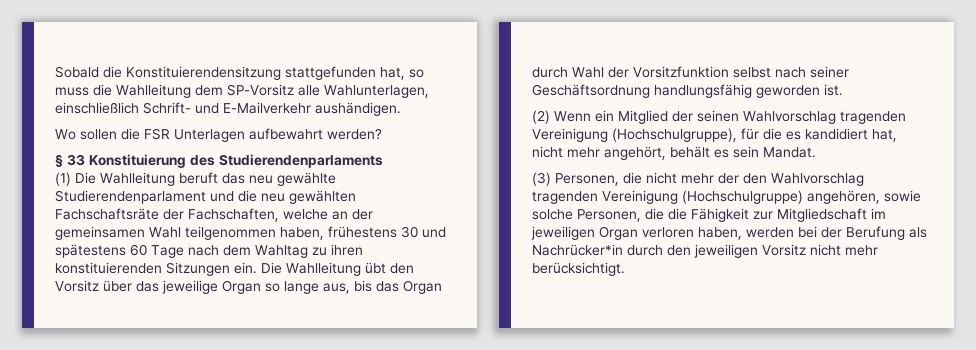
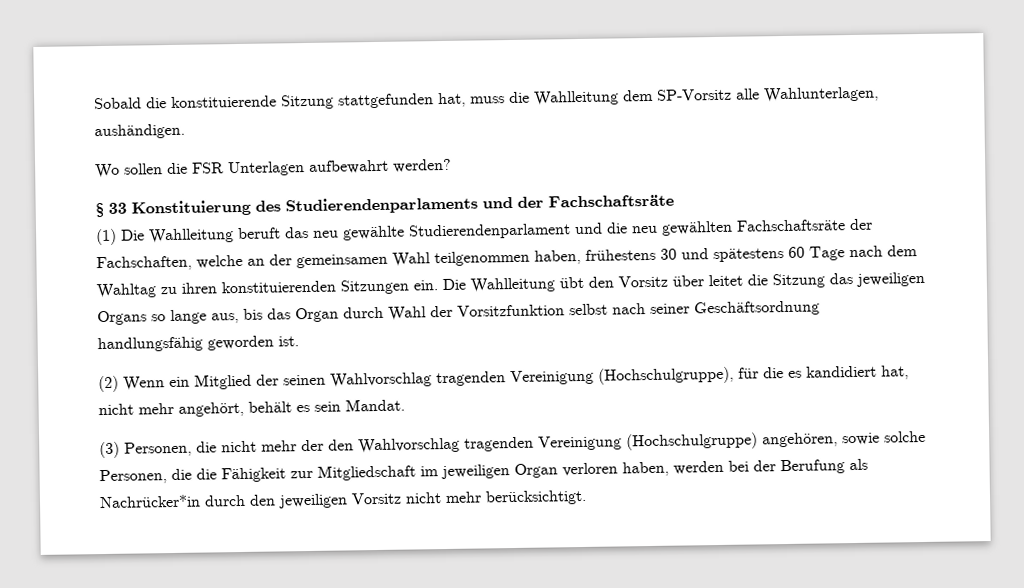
- Sobald die Konstituierendensitzung stattgefunden hat, so muss die Wahlleitung dem SP-Vorsitz alle Wahlunterlagen, einschließlich Schrift- und E-Mailverkehr aushändigen.
+ Sobald die konstituierende Sitzung stattgefunden hat, muss die Wahlleitung dem SP-Vorsitz alle Wahlunterlagen, aushändigen.
- § 33 Konstituierung des Studierendenparlaments
+ § 33 Konstituierung des Studierendenparlaments und der Fachschaftsräte
- Die Wahlleitung übt den Vorsitz über das jeweilige Organ so lange aus, bis das Organ durch Wahl der Vorsitzfunktion selbst nach seiner Geschäftsordnung handlungsfähig geworden ist.
+ Die Wahlleitung übt den Vorsitz über leitet die Sitzung das jeweiligen Organs so lange aus, bis das Organ durch Wahl der Vorsitzfunktion selbst nach seiner Geschäftsordnung handlungsfähig geworden ist.

